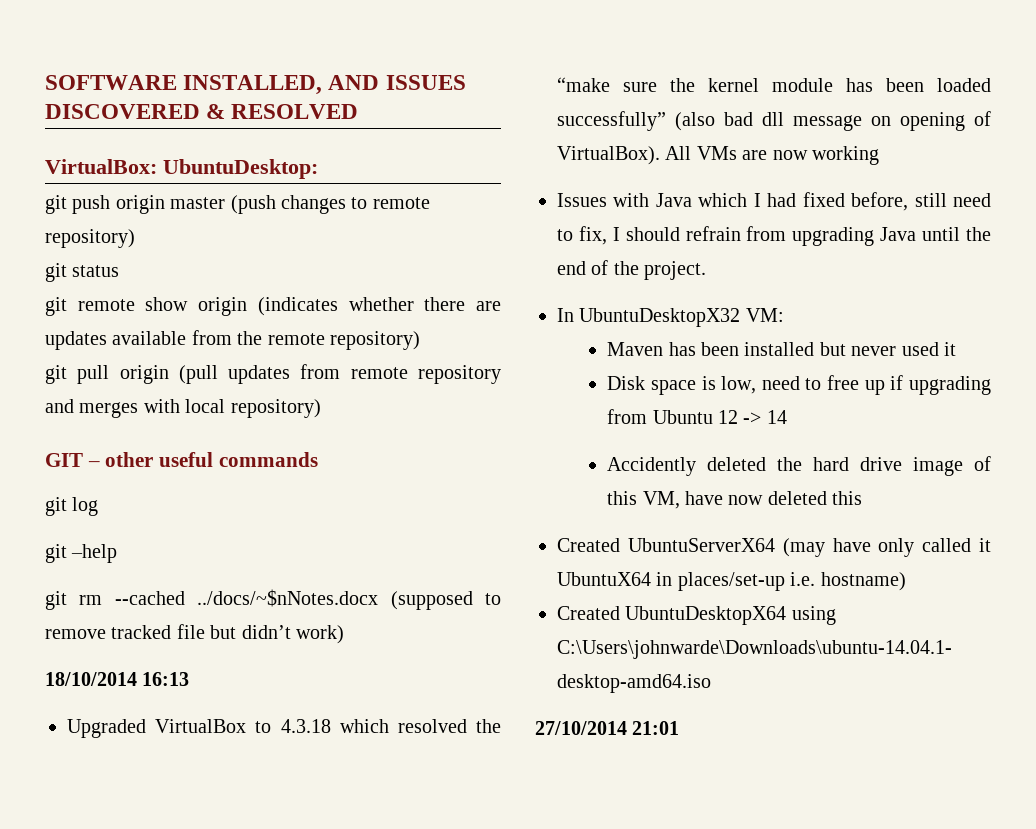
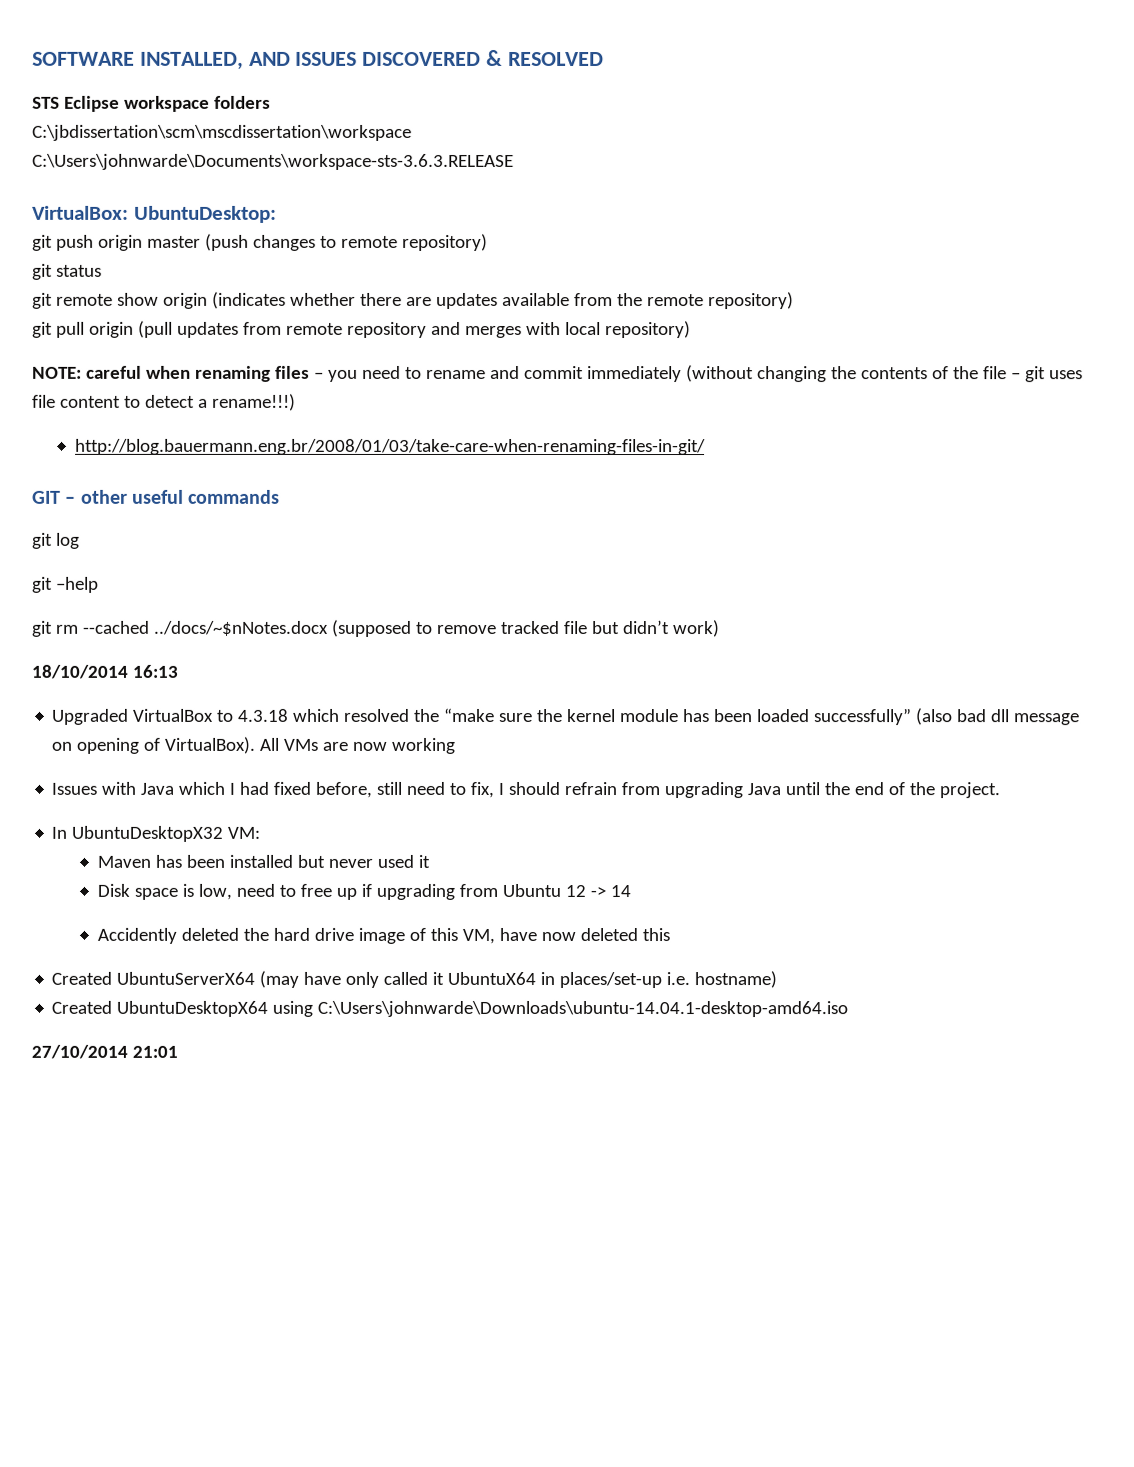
+ STS Eclipse workspace folders
+ C:\jbdissertation\scm\mscdissertation\workspace
+ C:\Users\johnwarde\Documents\workspace-sts-3.6.3.RELEASE
+ NOTE: careful when renaming files – you need to rename and commit immediately (without changing the contents of the file – git uses file content to detect a rename!!!)
+ http://blog.bauermann.eng.br/2008/01/03/take-care-when-renaming-files-in-git/

